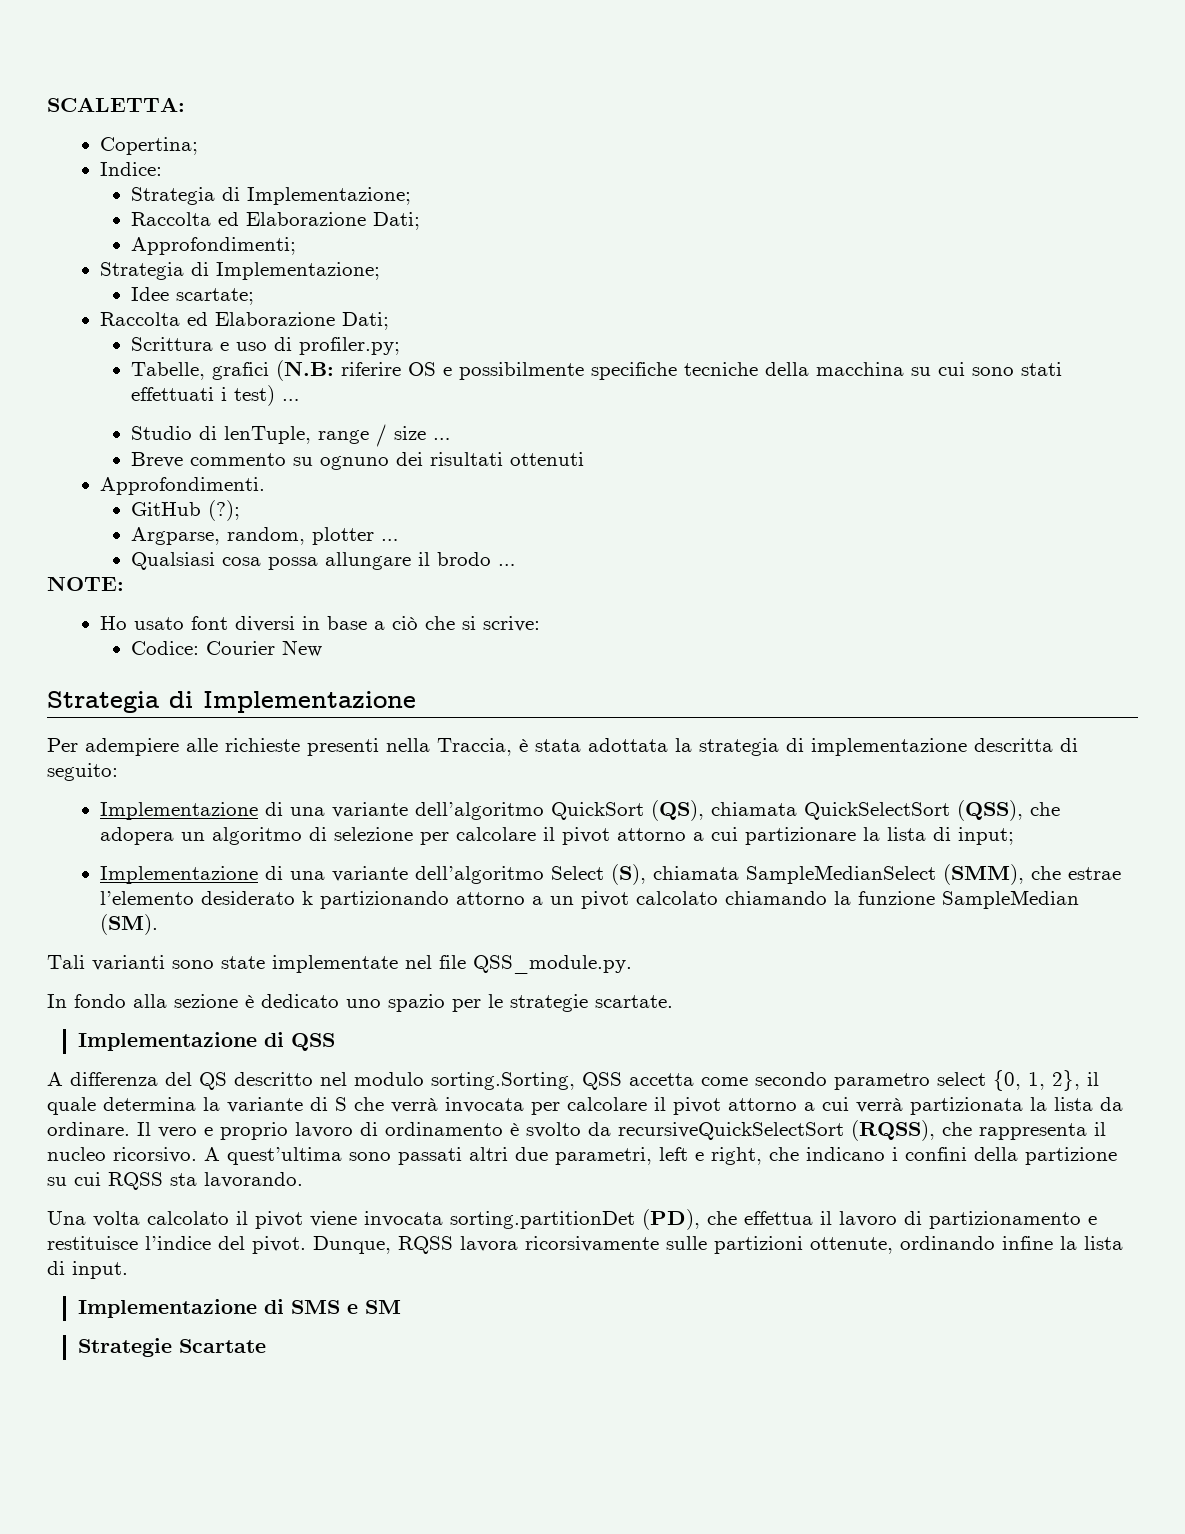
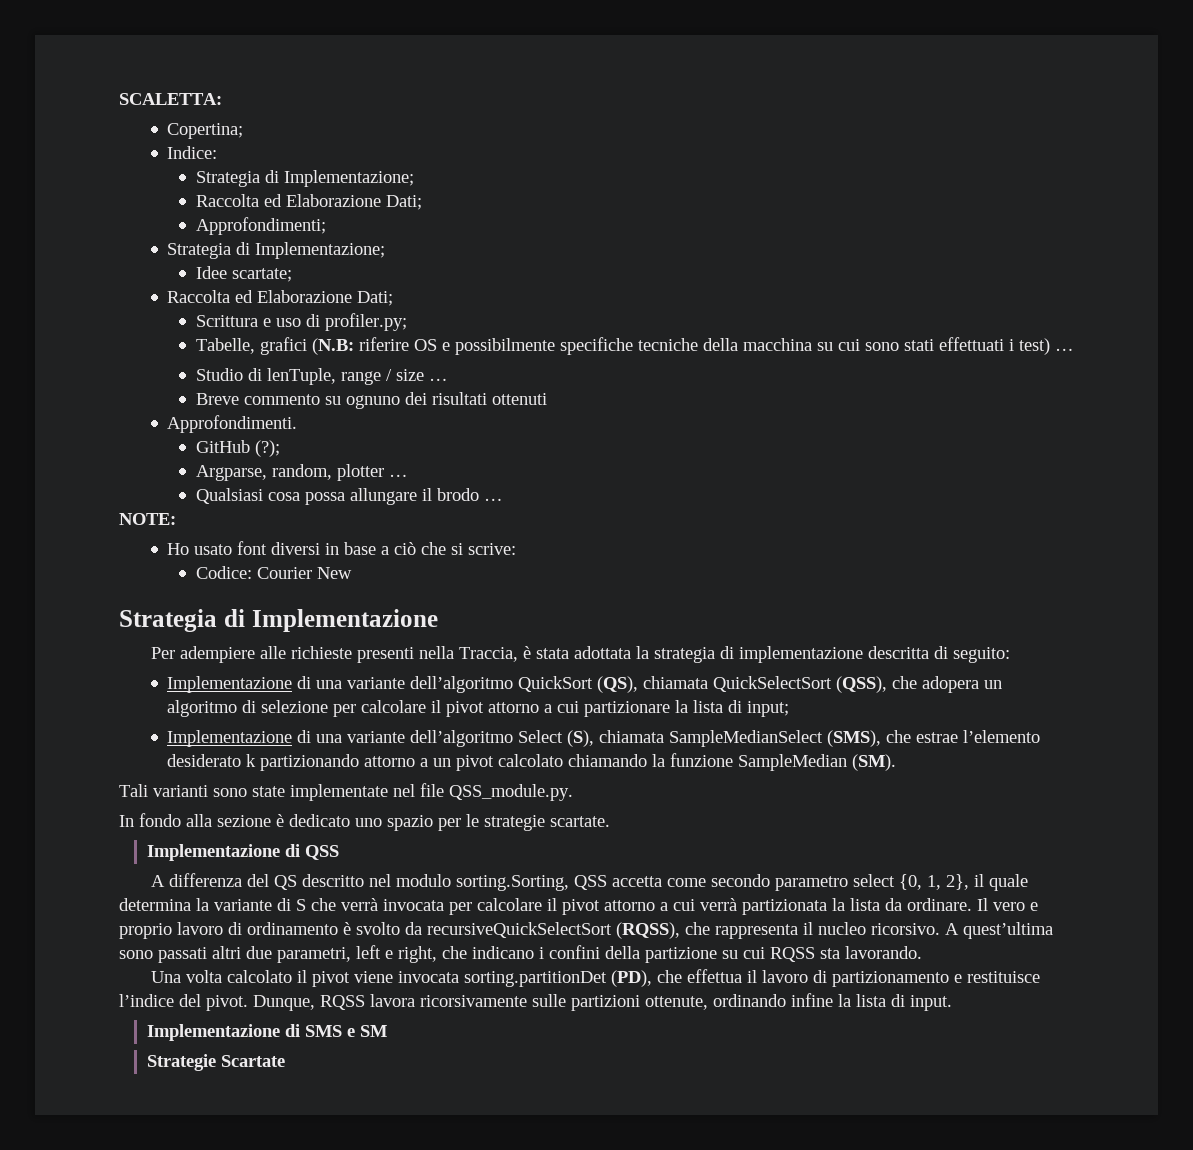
- Implementazione di una variante dell’algoritmo Select (S), chiamata SampleMedianSelect (SMM), che estrae l’elemento desiderato k partizionando attorno a un pivot calcolato chiamando la funzione SampleMedian (SM).
+ Implementazione di una variante dell’algoritmo Select (S), chiamata SampleMedianSelect (SMS), che estrae l’elemento desiderato k partizionando attorno a un pivot calcolato chiamando la funzione SampleMedian (SM).

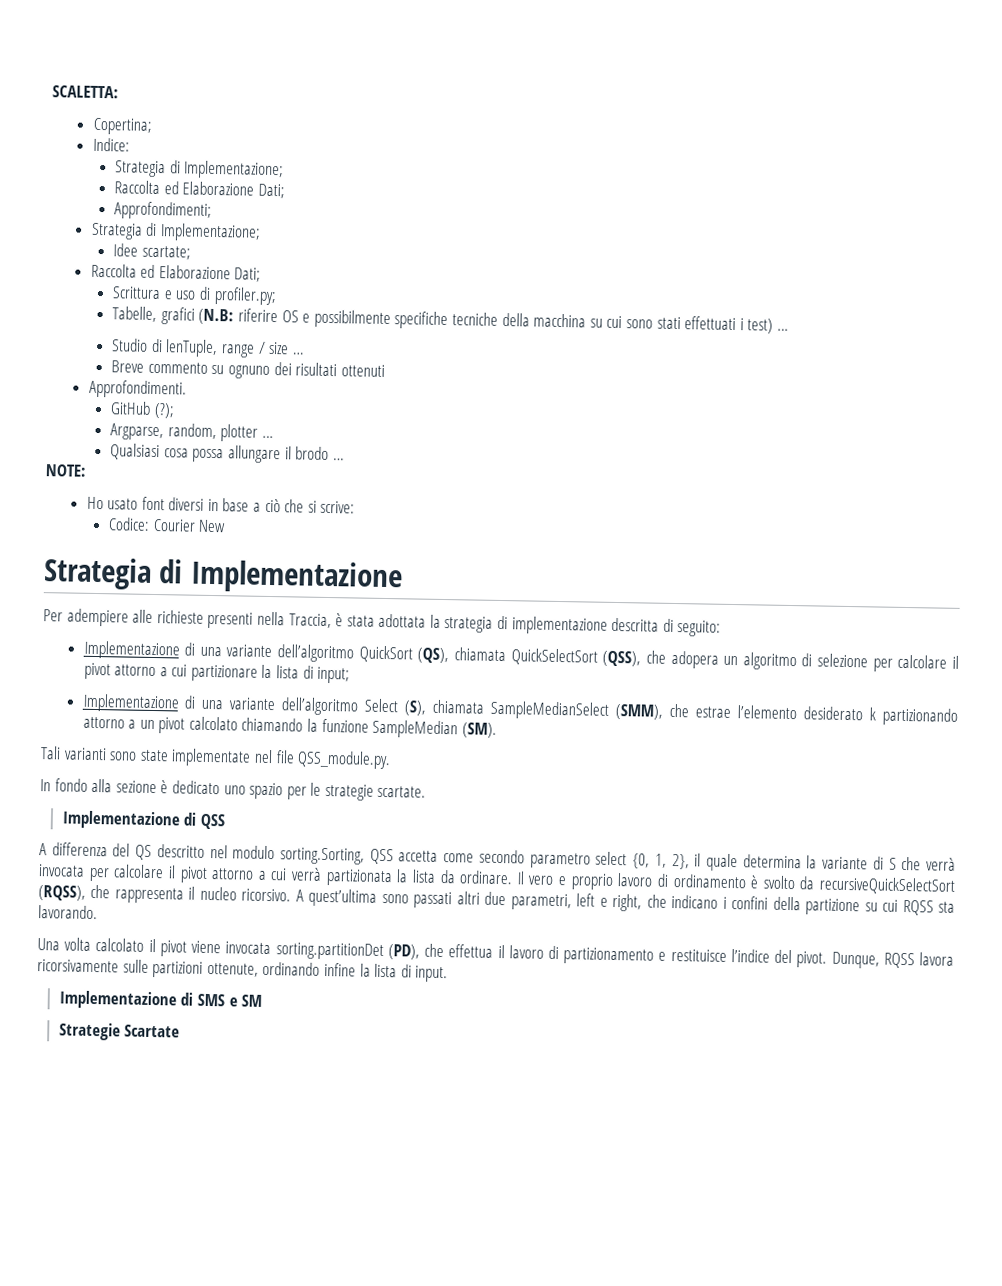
- Implementazione di una variante dell’algoritmo Select (S), chiamata SampleMedianSelect (SMS), che estrae l’elemento desiderato k partizionando attorno a un pivot calcolato chiamando la funzione SampleMedian (SM).
+ Implementazione di una variante dell’algoritmo Select (S), chiamata SampleMedianSelect (SMM), che estrae l’elemento desiderato k partizionando attorno a un pivot calcolato chiamando la funzione SampleMedian (SM).

